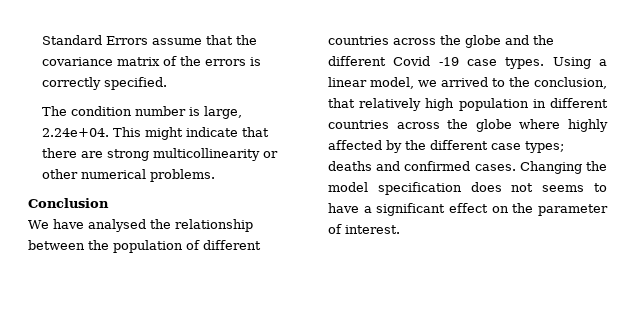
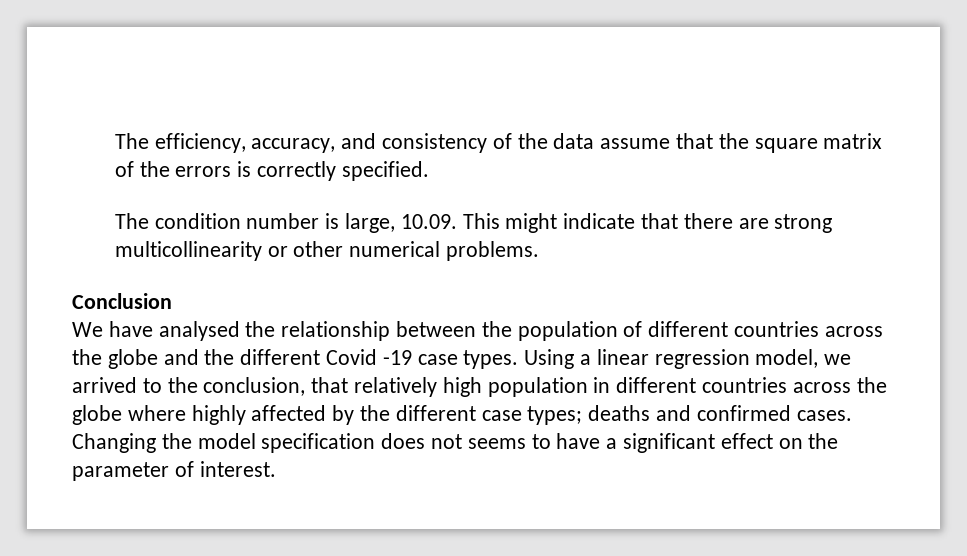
- Standard Errors assume that the covariance matrix of the errors is correctly specified.
+ The efficiency, accuracy, and consistency of the data assume that the square matrix of the errors is correctly specified.
- The condition number is large, 2.24e+04. This might indicate that there are strong multicollinearity or other numerical problems.
+ The condition number is large, 10.09. This might indicate that there are strong multicollinearity or other numerical problems.
- Using a linear model, we arrived to the conclusion, that relatively high population in different countries across the globe where highly affected by the different case types; deaths and confirmed cases.
+ Using a linear regression model, we arrived to the conclusion, that relatively high population in different countries across the globe where highly affected by the different case types; deaths and confirmed cases.

